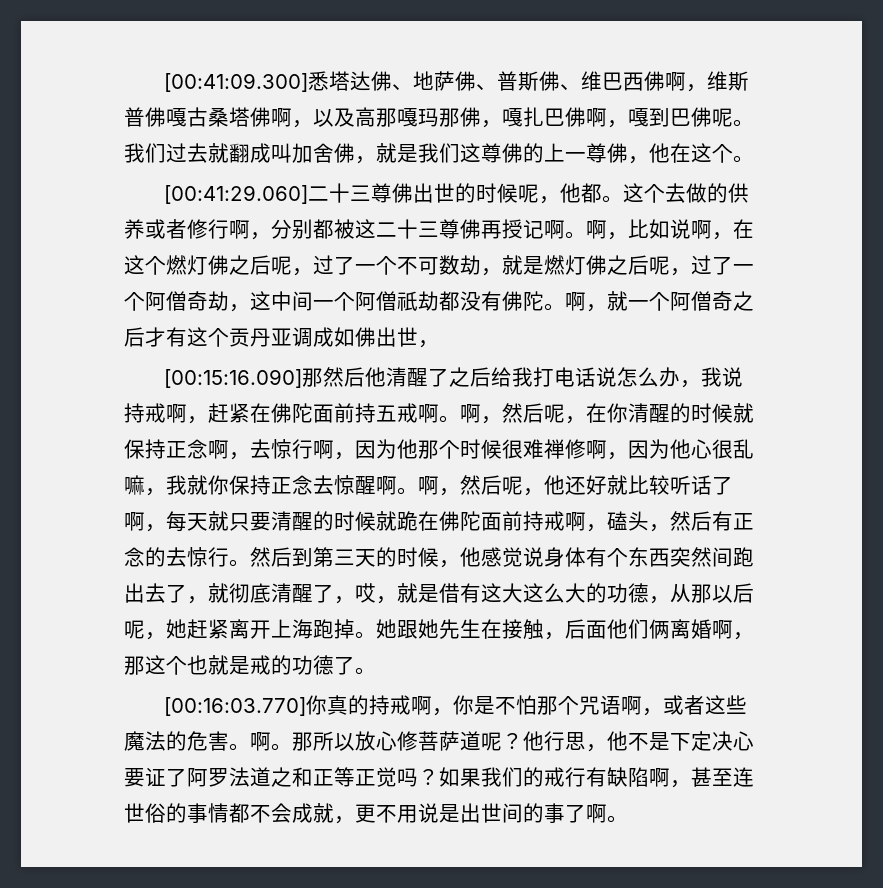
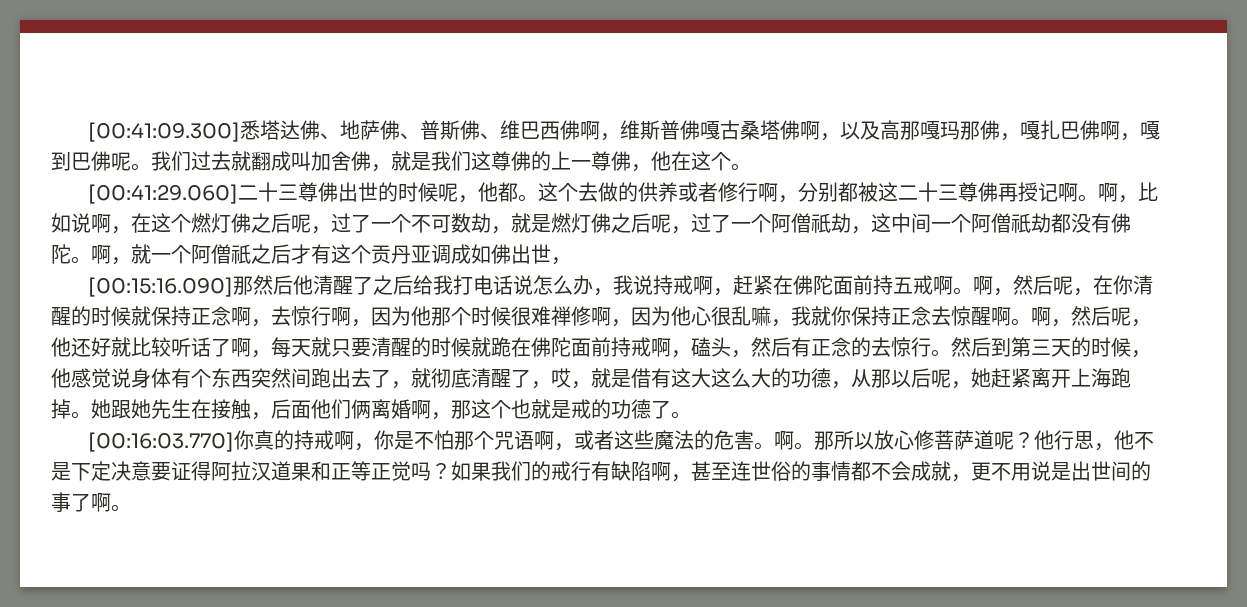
- 啊，比如说啊，在这个燃灯佛之后呢，过了一个不可数劫，就是燃灯佛之后呢，过了一个阿僧奇劫，这中间一个阿僧祇劫都没有佛陀。
+ 啊，比如说啊，在这个燃灯佛之后呢，过了一个不可数劫，就是燃灯佛之后呢，过了一个阿僧祇劫，这中间一个阿僧祇劫都没有佛陀。
- 啊，就一个阿僧奇之后才有这个贡丹亚调成如佛出世，
+ 啊，就一个阿僧祇之后才有这个贡丹亚调成如佛出世，
- 他行思，他不是下定决心要证了阿罗法道之和正等正觉吗？
+ 他行思，他不是下定决意要证得阿拉汉道果和正等正觉吗？

